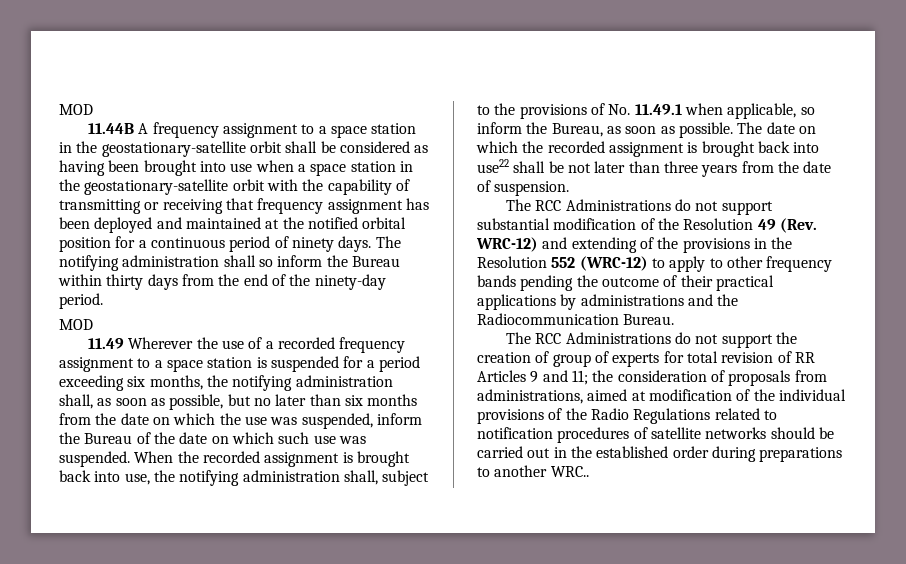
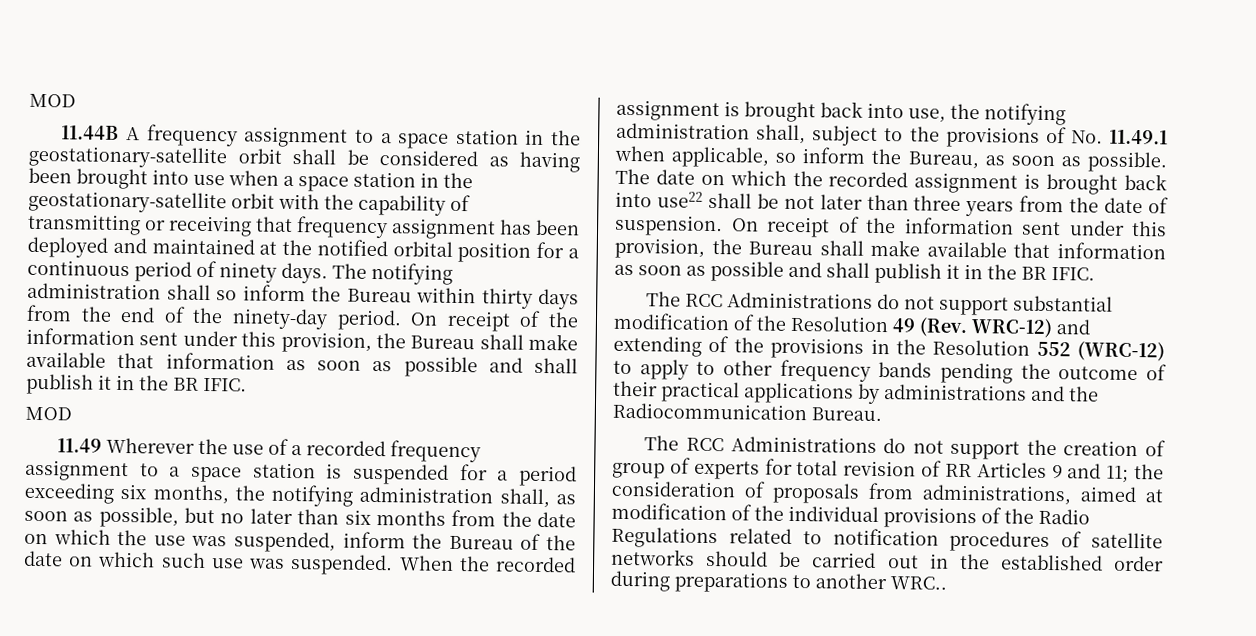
- The notifying administration shall so inform the Bureau within thirty days from the end of the ninety-day period.
+ The notifying administration shall so inform the Bureau within thirty days from the end of the ninety-day period. On receipt of the information sent under this provision, the Bureau shall make available that information as soon as possible and shall publish it in the BR IFIC.
- The date on which the recorded assignment is brought back into use22 shall be not later than three years from the date of suspension.
+ The date on which the recorded assignment is brought back into use22 shall be not later than three years from the date of suspension. On receipt of the information sent under this provision, the Bureau shall make available that information as soon as possible and shall publish it in the BR IFIC.

